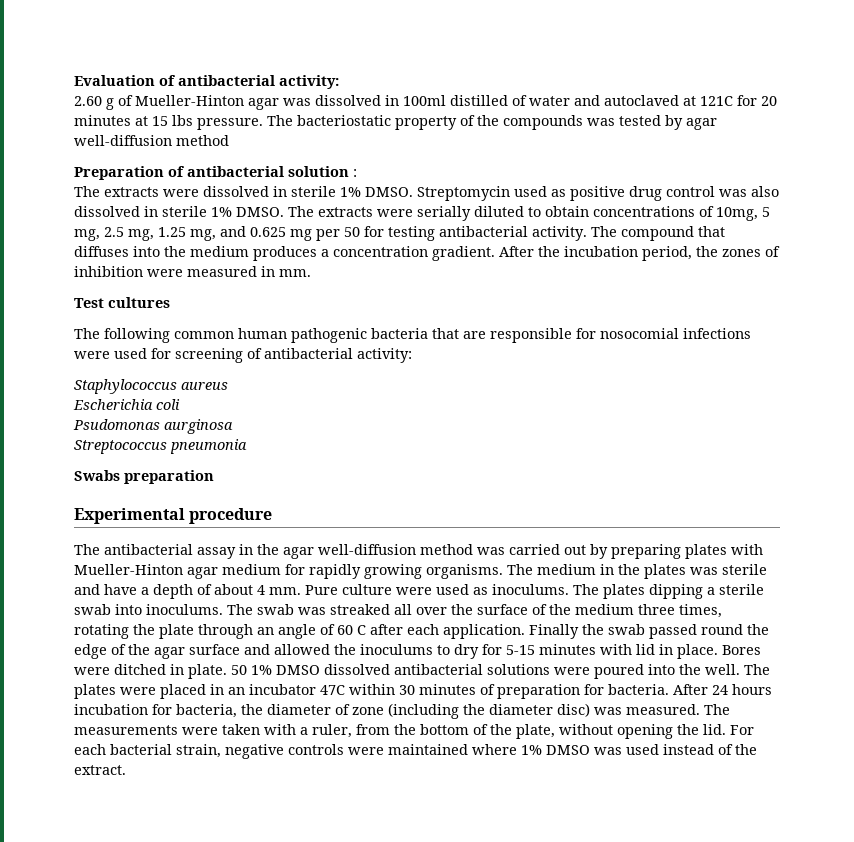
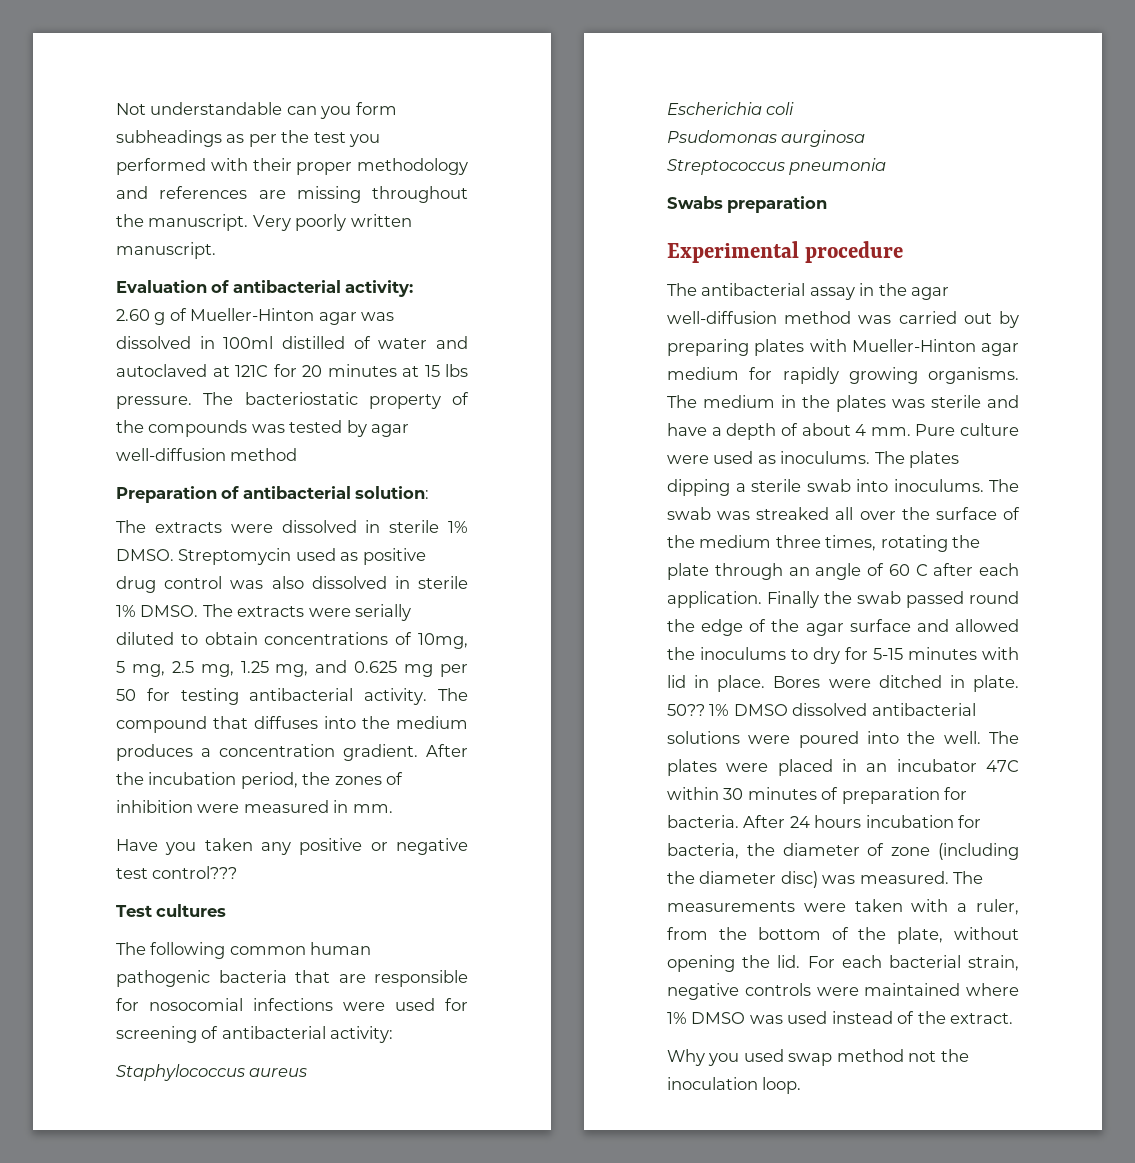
+ Not understandable can you form subheadings as per the test you performed with their proper methodology and references are missing throughout the manuscript. Very poorly written manuscript.
- Preparation of antibacterial solution :
+ Preparation of antibacterial solution:
+ Have you taken any positive or negative test control???
- 50 1% DMSO dissolved antibacterial solutions were poured into the well.
+ 50?? 1% DMSO dissolved antibacterial solutions were poured into the well.
+ Why you used swap method not the inoculation loop.

